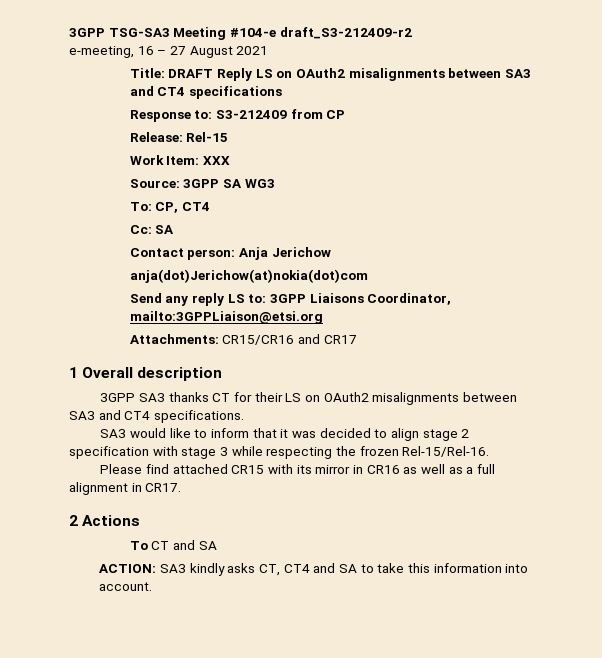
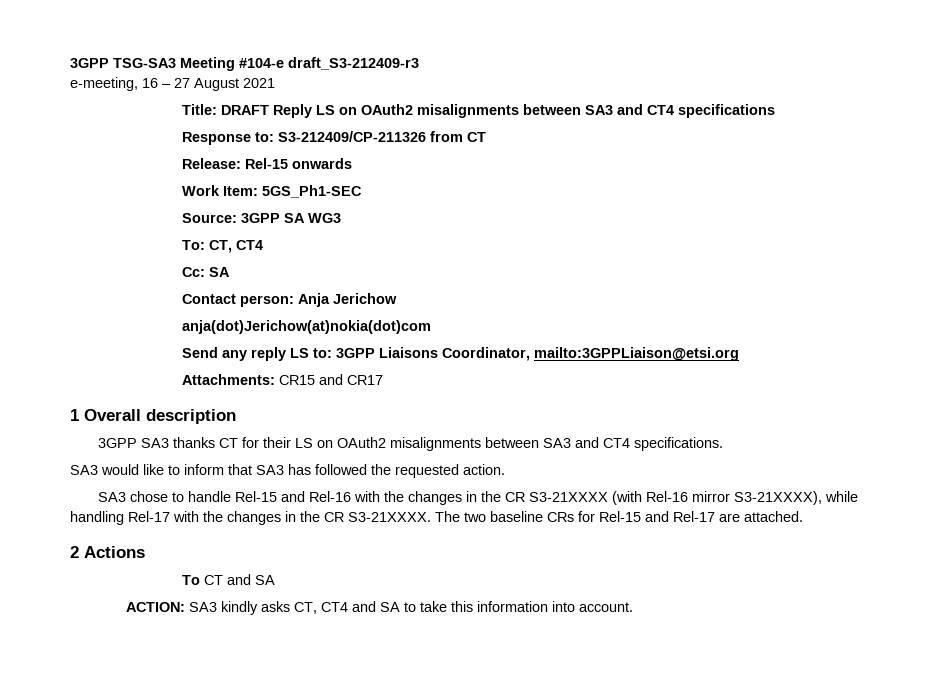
- 3GPP TSG-SA3 Meeting #104-e draft_S3-212409-r2
+ 3GPP TSG-SA3 Meeting #104-e draft_S3-212409-r3
- Response to: S3-212409 from CP
+ Response to: S3-212409/CP-211326 from CT
- Release: Rel-15
+ Release: Rel-15 onwards
- Work Item: XXX
+ Work Item: 5GS_Ph1-SEC
- To: CP, CT4
+ To: CT, CT4
- Attachments: CR15/CR16 and CR17
+ Attachments: CR15 and CR17
- SA3 would like to inform that it was decided to align stage 2 specification with stage 3 while respecting the frozen Rel-15/Rel-16.
- Please find attached CR15 with its mirror in CR16 as well as a full alignment in CR17.
+ SA3 would like to inform that SA3 has followed the requested action.
+ SA3 chose to handle Rel-15 and Rel-16 with the changes in the CR S3-21XXXX (with Rel-16 mirror S3-21XXXX), while handling Rel-17 with the changes in the CR S3-21XXXX. The two baseline CRs for Rel-15 and Rel-17 are attached.

